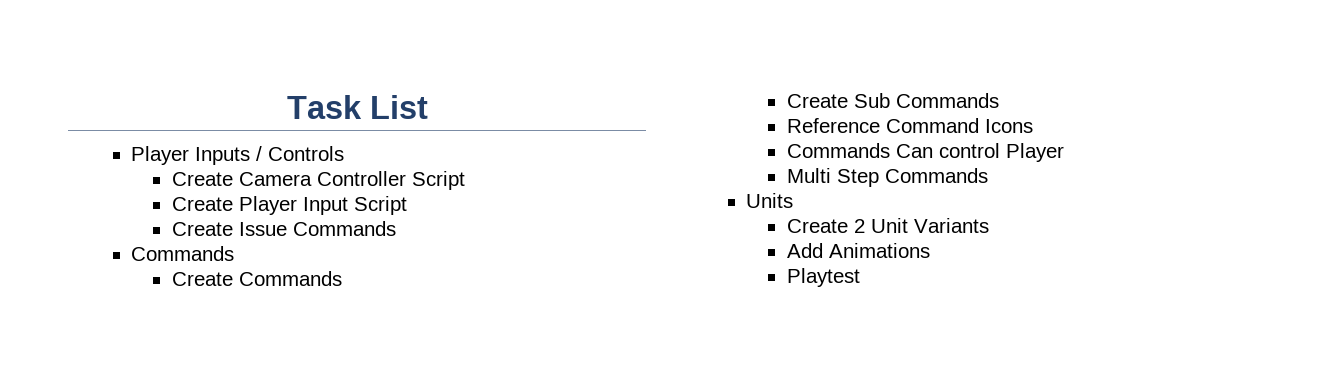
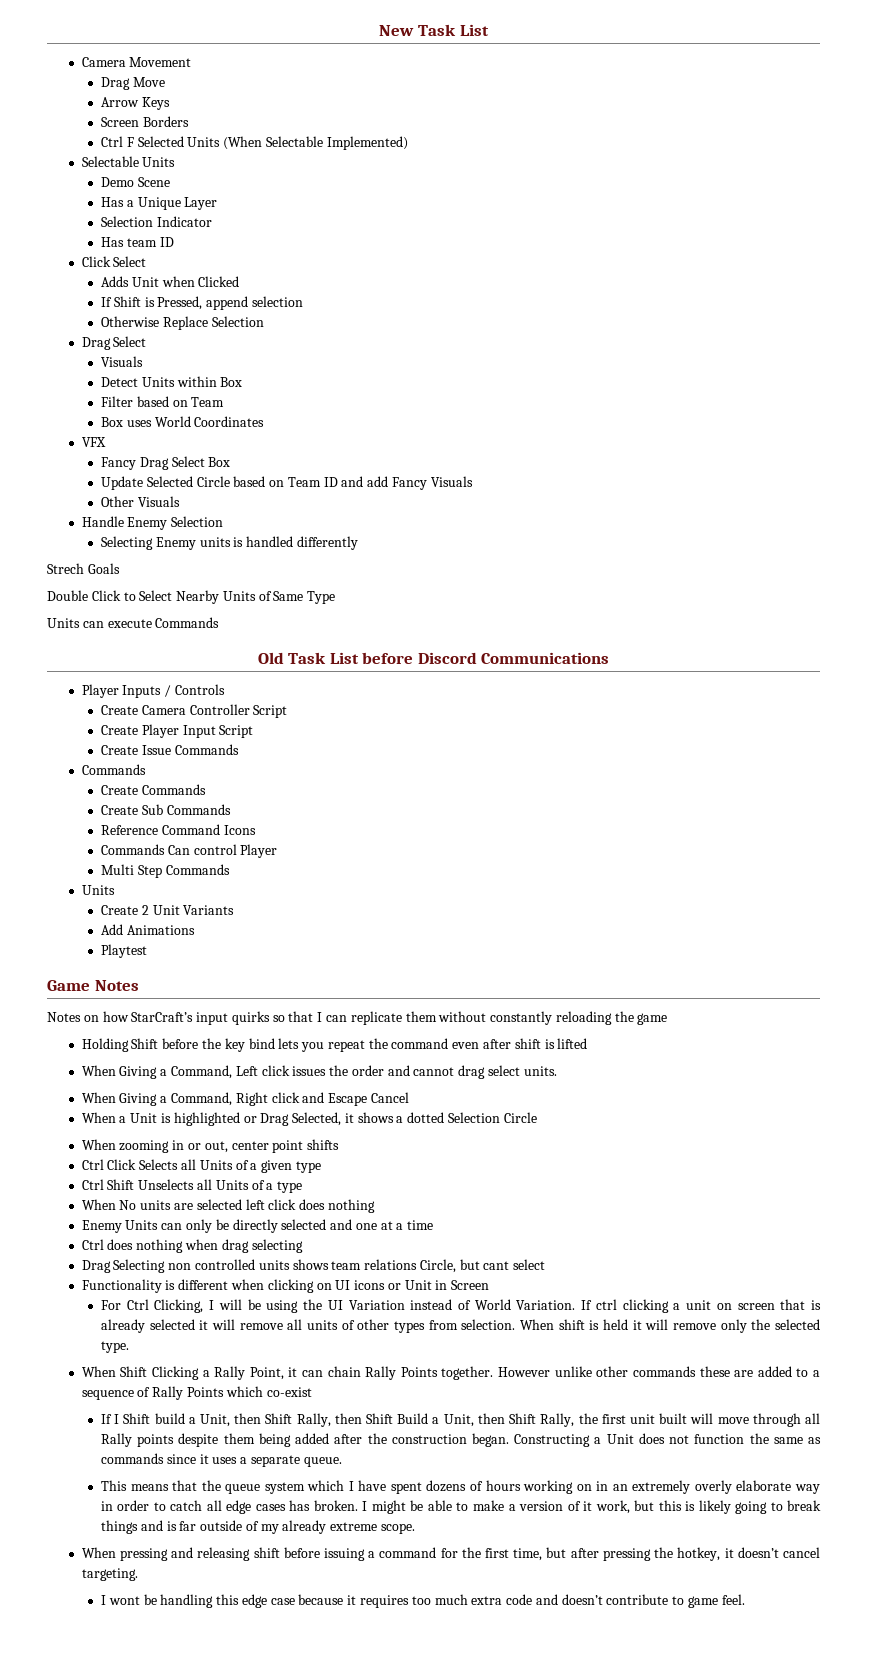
- Task List
+ New Task List
+ Camera Movement
+ Drag Move
+ Arrow Keys
+ Screen Borders
+ Ctrl F Selected Units (When Selectable Implemented)
+ Selectable Units
+ Demo Scene
+ Has a Unique Layer
+ Selection Indicator
+ Has team ID
+ Click Select
+ Adds Unit when Clicked
+ If Shift is Pressed, append selection
+ Otherwise Replace Selection
+ Drag Select
+ Visuals
+ Detect Units within Box
+ Filter based on Team
+ Box uses World Coordinates
+ VFX
+ Fancy Drag Select Box
+ Update Selected Circle based on Team ID and add Fancy Visuals
+ Other Visuals
+ Handle Enemy Selection
+ Selecting Enemy units is handled differently
+ Strech Goals
+ Double Click to Select Nearby Units of Same Type
+ Units can execute Commands
+ Old Task List before Discord Communications
+ Game Notes
+ Notes on how StarCraft’s input quirks so that I can replicate them without constantly reloading the game
+ Holding Shift before the key bind lets you repeat the command even after shift is lifted
+ When Giving a Command, Left click issues the order and cannot drag select units.
+ When Giving a Command, Right click and Escape Cancel
+ When a Unit is highlighted or Drag Selected, it shows a dotted Selection Circle
+ When zooming in or out, center point shifts
+ Ctrl Click Selects all Units of a given type
+ Ctrl Shift Unselects all Units of a type
+ When No units are selected left click does nothing
+ Enemy Units can only be directly selected and one at a time
+ Ctrl does nothing when drag selecting
+ Drag Selecting non controlled units shows team relations Circle, but cant select
+ Functionality is different when clicking on UI icons or Unit in Screen
+ For Ctrl Clicking, I will be using the UI Variation instead of World Variation. If ctrl clicking a unit on screen that is already selected it will remove all units of other types from selection. When shift is held it will remove only the selected type.
+ When Shift Clicking a Rally Point, it can chain Rally Points together. However unlike other commands these are added to a sequence of Rally Points which co-exist
+ If I Shift build a Unit, then Shift Rally, then Shift Build a Unit, then Shift Rally, the first unit built will move through all Rally points despite them being added after the construction began. Constructing a Unit does not function the same as commands since it uses a separate queue.
+ This means that the queue system which I have spent dozens of hours working on in an extremely overly elaborate way in order to catch all edge cases has broken. I might be able to make a version of it work, but this is likely going to break things and is far outside of my already extreme scope.
+ When pressing and releasing shift before issuing a command for the first time, but after pressing the hotkey, it doesn’t cancel targeting.
+ I wont be handling this edge case because it requires too much extra code and doesn’t contribute to game feel.

